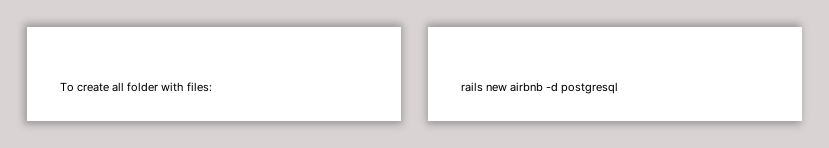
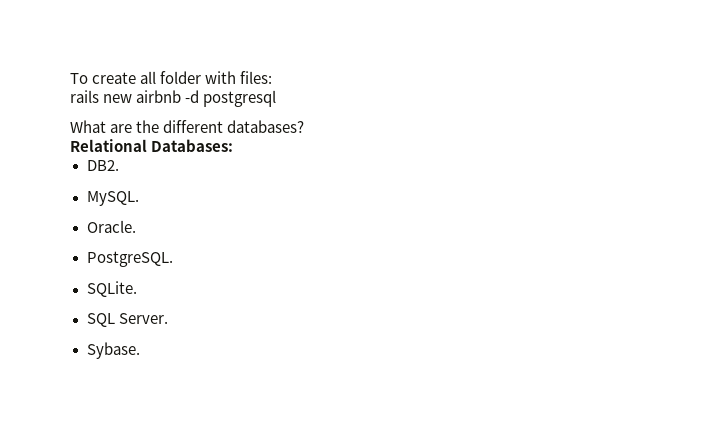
+ What are the different databases?
+ Relational Databases:
+ DB2.
+ MySQL.
+ Oracle.
+ PostgreSQL.
+ SQLite.
+ SQL Server.
+ Sybase.

